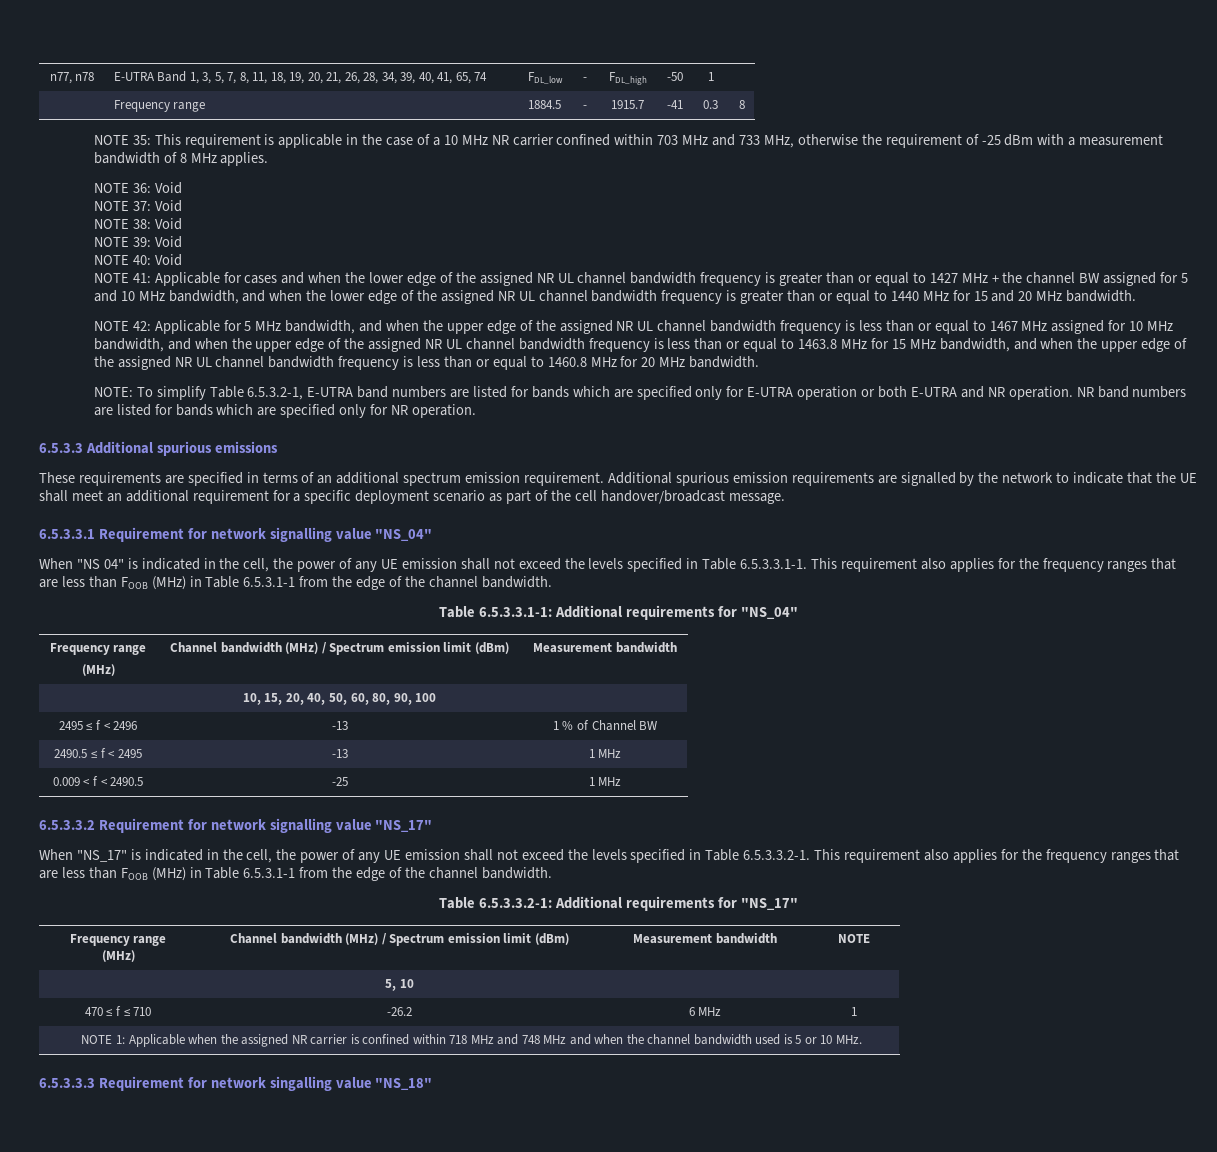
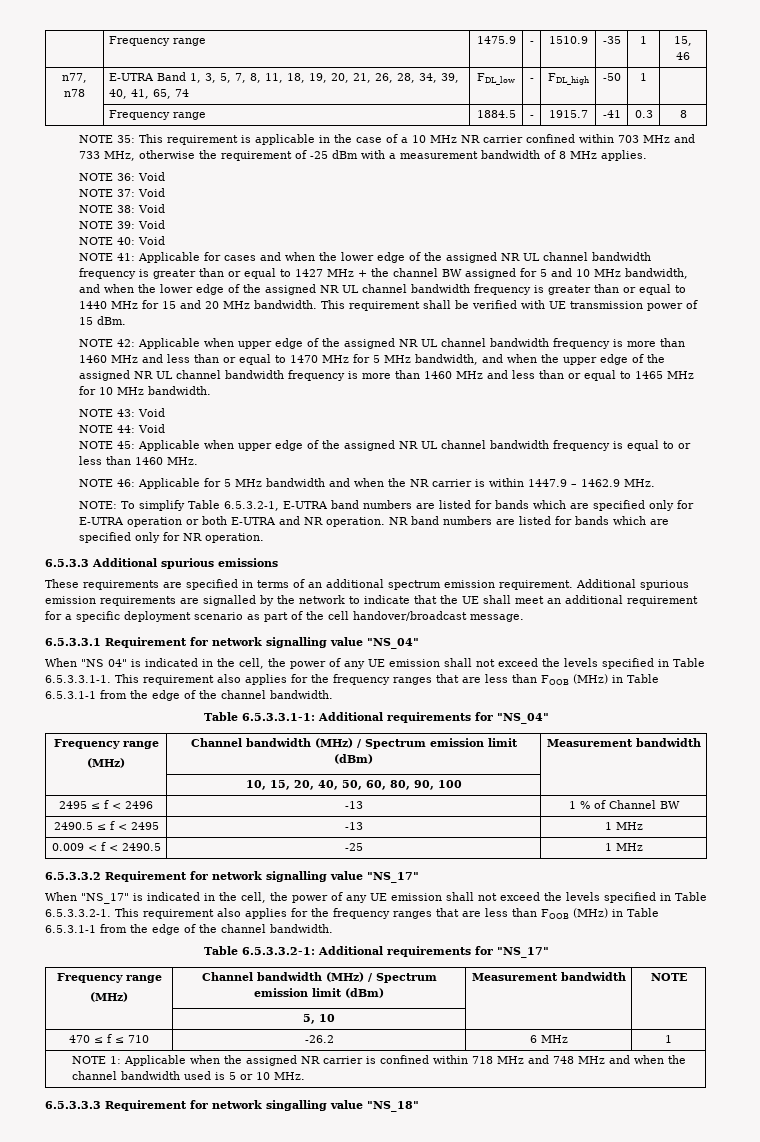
+ | Frequency range | 1475.9 | - | 1510.9 | -35 | 1 | 15, 46
- Applicable for cases and when the lower edge of the assigned NR UL channel bandwidth frequency is greater than or equal to 1427 MHz + the channel BW assigned for 5 and 10 MHz bandwidth, and when the lower edge of the assigned NR UL channel bandwidth frequency is greater than or equal to 1440 MHz for 15 and 20 MHz bandwidth.
- NOTE 42: Applicable for 5 MHz bandwidth, and when the upper edge of the assigned NR UL channel bandwidth frequency is less than or equal to 1467 MHz assigned for 10 MHz bandwidth, and when the upper edge of the assigned NR UL channel bandwidth frequency is less than or equal to 1463.8 MHz for 15 MHz bandwidth, and when the upper edge of the assigned NR UL channel bandwidth frequency is less than or equal to 1460.8 MHz for 20 MHz bandwidth.
+ Applicable for cases and when the lower edge of the assigned NR UL channel bandwidth frequency is greater than or equal to 1427 MHz + the channel BW assigned for 5 and 10 MHz bandwidth, and when the lower edge of the assigned NR UL channel bandwidth frequency is greater than or equal to 1440 MHz for 15 and 20 MHz bandwidth. This requirement shall be verified with UE transmission power of 15 dBm.
+ NOTE 42: Applicable when upper edge of the assigned NR UL channel bandwidth frequency is more than 1460 MHz and less than or equal to 1470 MHz for 5 MHz bandwidth, and when the upper edge of the assigned NR UL channel bandwidth frequency is more than 1460 MHz and less than or equal to 1465 MHz for 10 MHz bandwidth.
+ NOTE 43: Void
+ NOTE 44: Void
+ NOTE 45: Applicable when upper edge of the assigned NR UL channel bandwidth frequency is equal to or less than 1460 MHz.
+ NOTE 46: Applicable for 5 MHz bandwidth and when the NR carrier is within 1447.9 – 1462.9 MHz.

